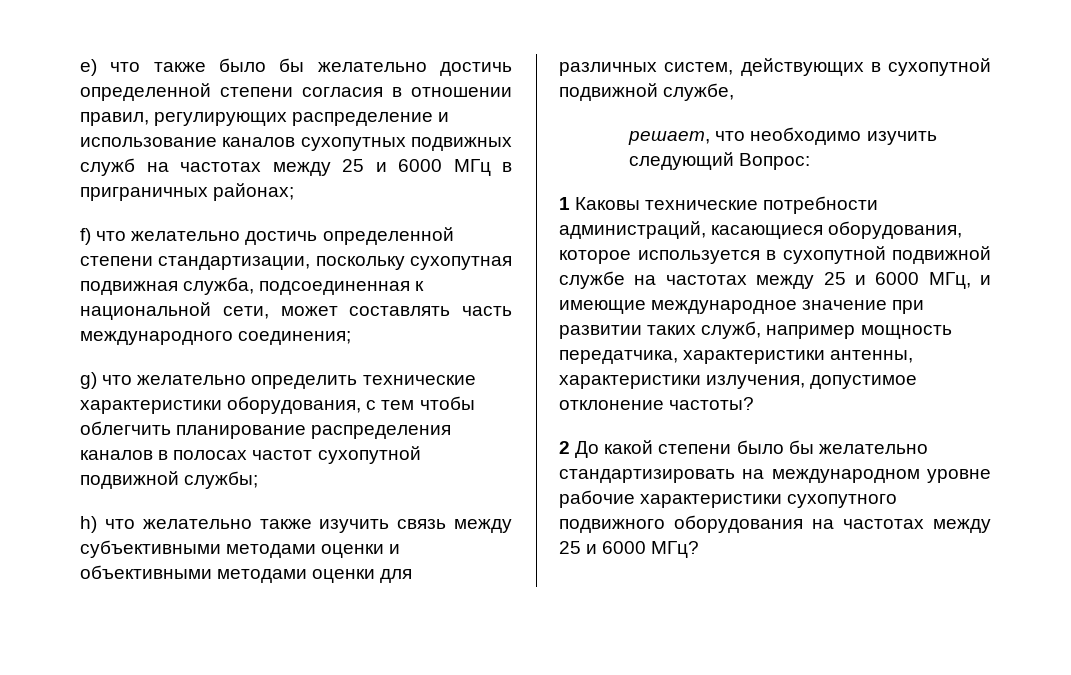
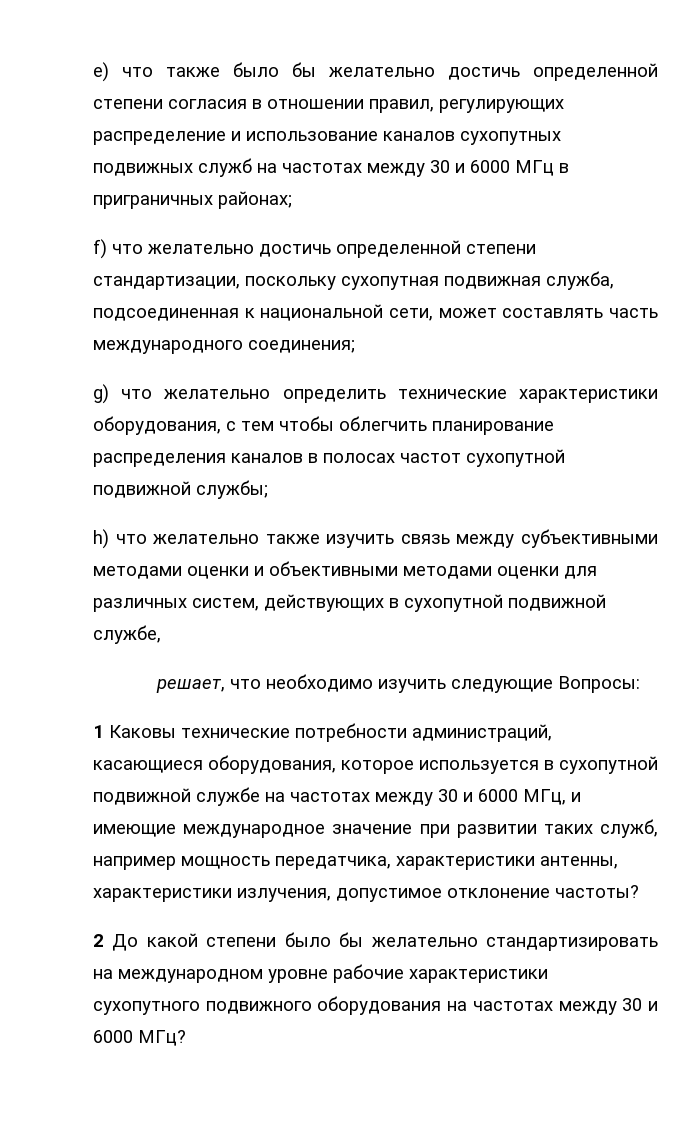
- e) что также было бы желательно достичь определенной степени согласия в отношении правил, регулирующих распределение и использование каналов сухопутных подвижных служб на частотах между 25 и 6000 МГц в приграничных районах;
+ e) что также было бы желательно достичь определенной степени согласия в отношении правил, регулирующих распределение и использование каналов сухопутных подвижных служб на частотах между 30 и 6000 МГц в приграничных районах;
- решает, что необходимо изучить следующий Вопрос:
+ решает, что необходимо изучить следующие Вопросы:
- 1 Каковы технические потребности администраций, касающиеся оборудования, которое используется в сухопутной подвижной службе на частотах между 25 и 6000 МГц, и имеющие международное значение при развитии таких служб, например мощность передатчика, характеристики антенны, характеристики излучения, допустимое отклонение частоты?
+ 1 Каковы технические потребности администраций, касающиеся оборудования, которое используется в сухопутной подвижной службе на частотах между 30 и 6000 МГц, и имеющие международное значение при развитии таких служб, например мощность передатчика, характеристики антенны, характеристики излучения, допустимое отклонение частоты?
- 2 До какой степени было бы желательно стандартизировать на международном уровне рабочие характеристики сухопутного подвижного оборудования на частотах между 25 и 6000 МГц?
+ 2 До какой степени было бы желательно стандартизировать на международном уровне рабочие характеристики сухопутного подвижного оборудования на частотах между 30 и 6000 МГц?

